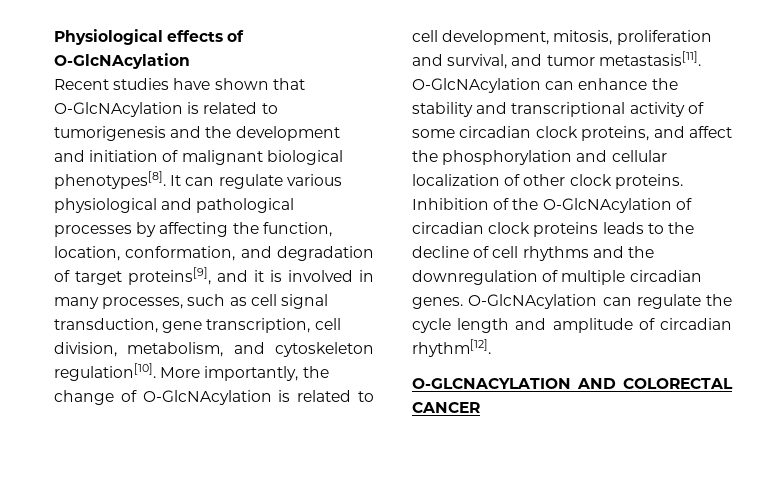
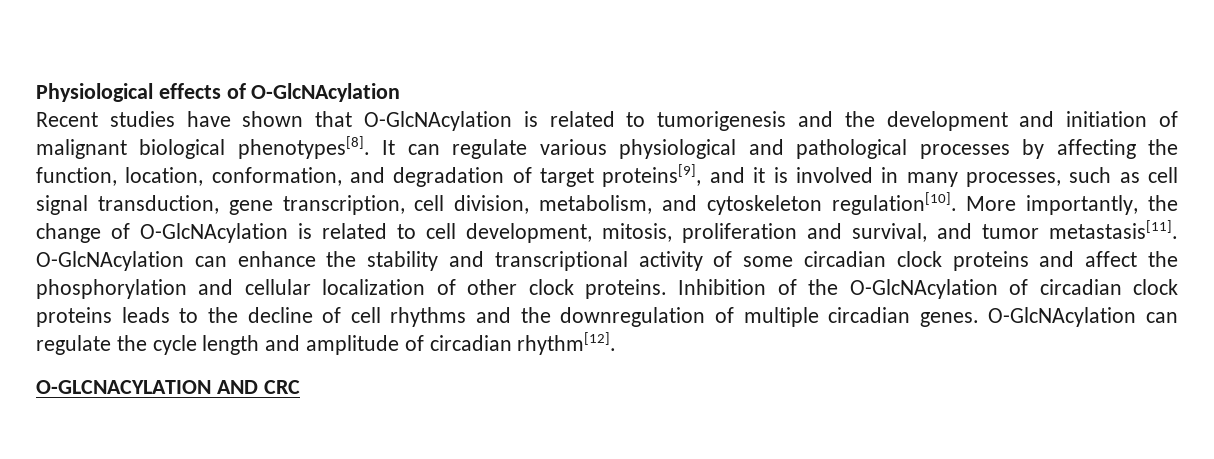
- O-GlcNAcylation can enhance the stability and transcriptional activity of some circadian clock proteins, and affect the phosphorylation and cellular localization of other clock proteins.
+ O-GlcNAcylation can enhance the stability and transcriptional activity of some circadian clock proteins and affect the phosphorylation and cellular localization of other clock proteins.
- O-GLCNACYLATION AND COLORECTAL CANCER
+ O-GLCNACYLATION AND CRC

